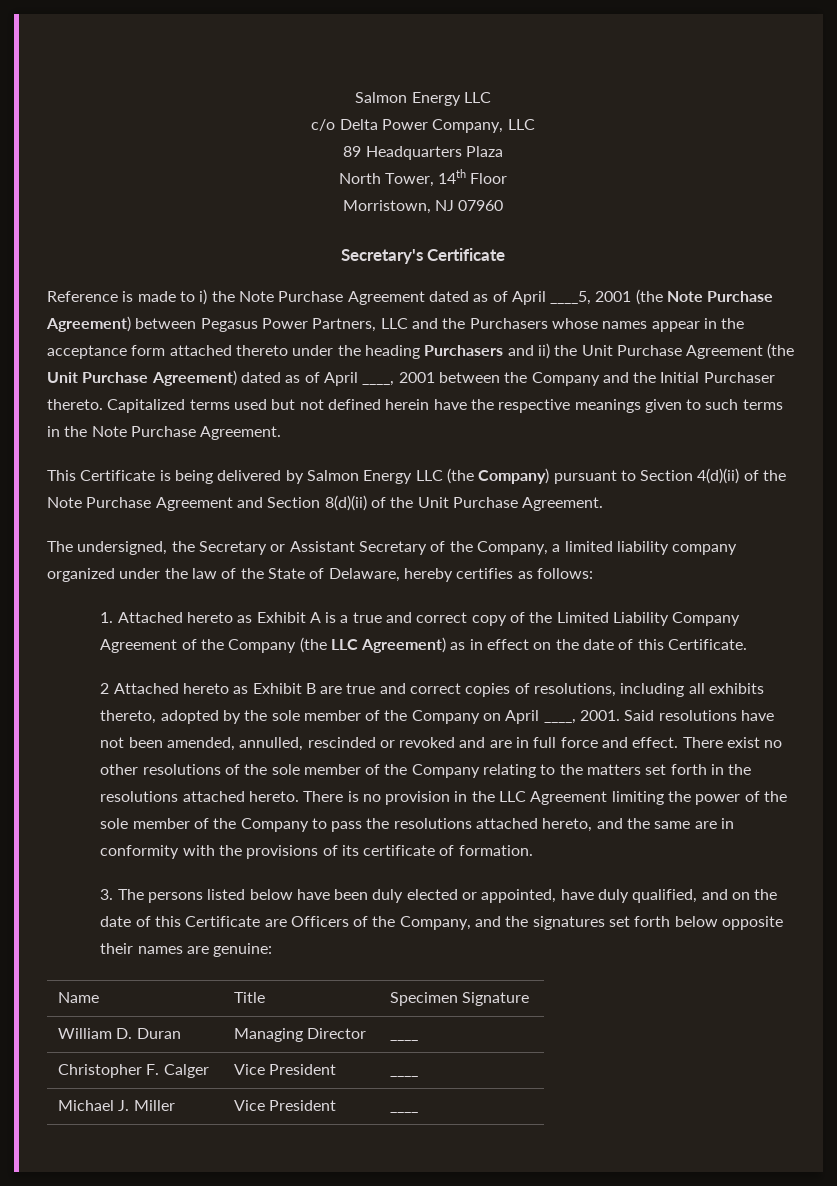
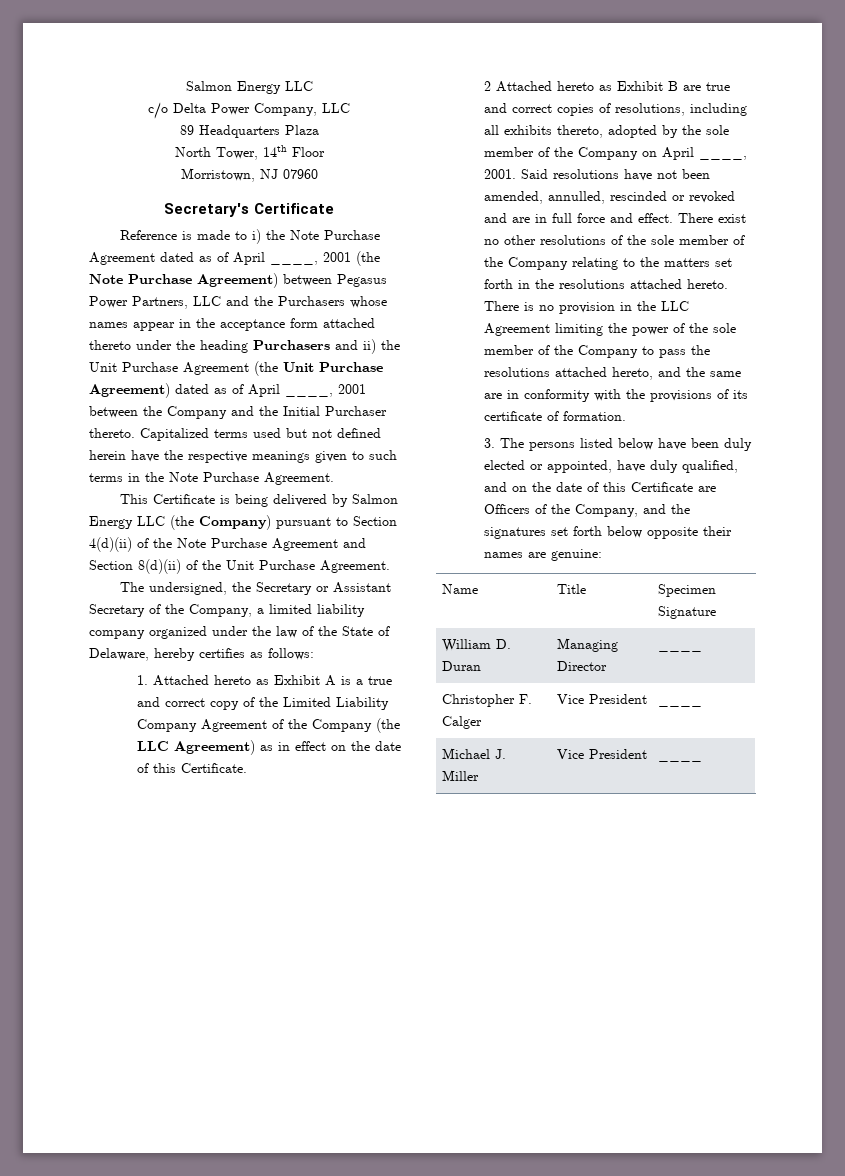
- Reference is made to i) the Note Purchase Agreement dated as of April ____5, 2001 (the Note Purchase Agreement) between Pegasus Power Partners, LLC and the Purchasers whose names appear in the acceptance form attached thereto under the heading Purchasers and ii) the Unit Purchase Agreement (the Unit Purchase Agreement) dated as of April ____, 2001 between the Company and the Initial Purchaser thereto.
+ Reference is made to i) the Note Purchase Agreement dated as of April ____, 2001 (the Note Purchase Agreement) between Pegasus Power Partners, LLC and the Purchasers whose names appear in the acceptance form attached thereto under the heading Purchasers and ii) the Unit Purchase Agreement (the Unit Purchase Agreement) dated as of April ____, 2001 between the Company and the Initial Purchaser thereto.

